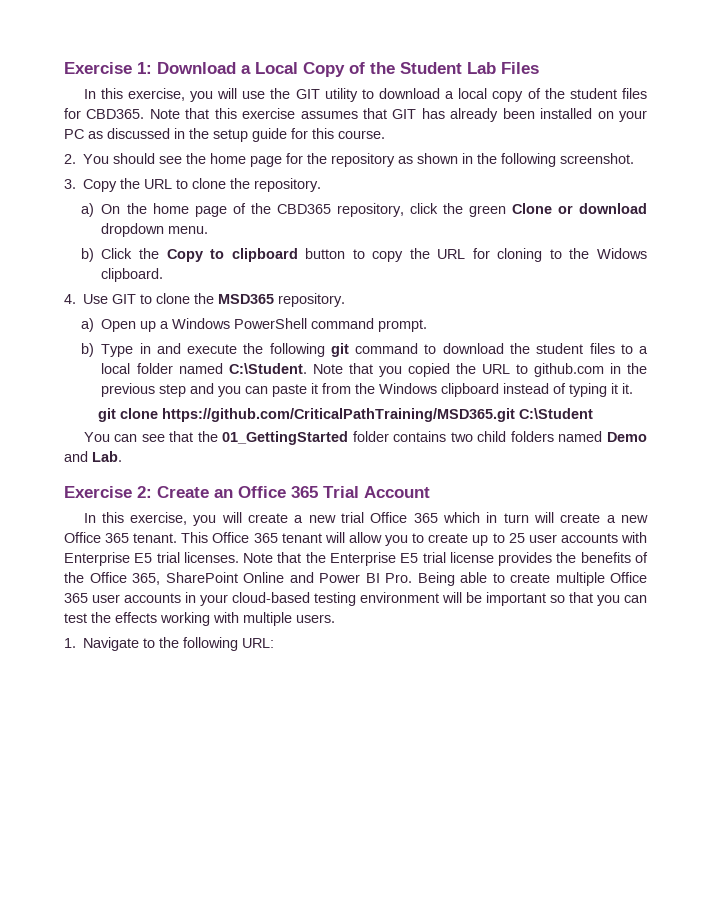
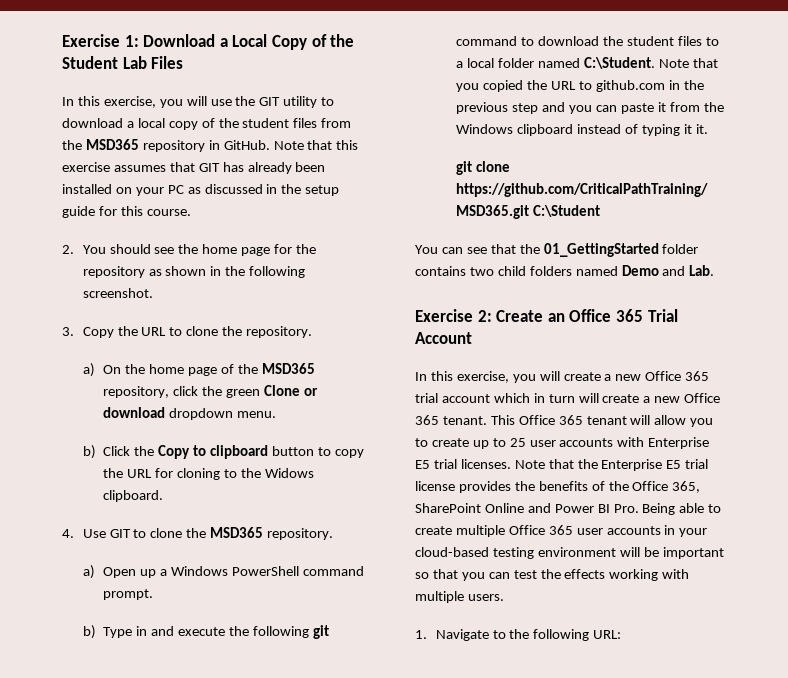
- In this exercise, you will use the GIT utility to download a local copy of the student files for CBD365.
+ In this exercise, you will use the GIT utility to download a local copy of the student files from the MSD365 repository in GitHub.
- a) On the home page of the CBD365 repository, click the green Clone or download dropdown menu.
+ a) On the home page of the MSD365 repository, click the green Clone or download dropdown menu.
- In this exercise, you will create a new trial Office 365 which in turn will create a new Office 365 tenant.
+ In this exercise, you will create a new Office 365 trial account which in turn will create a new Office 365 tenant.

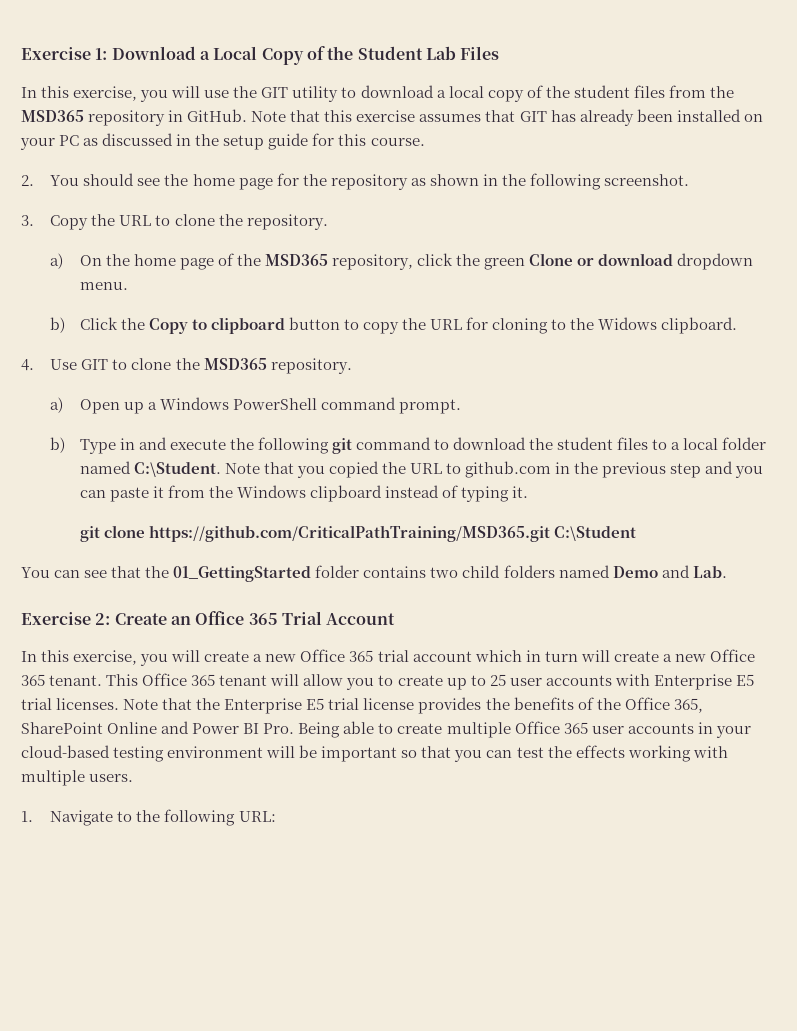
- Note that you copied the URL to github.com in the previous step and you can paste it from the Windows clipboard instead of typing it it.
+ Note that you copied the URL to github.com in the previous step and you can paste it from the Windows clipboard instead of typing it.

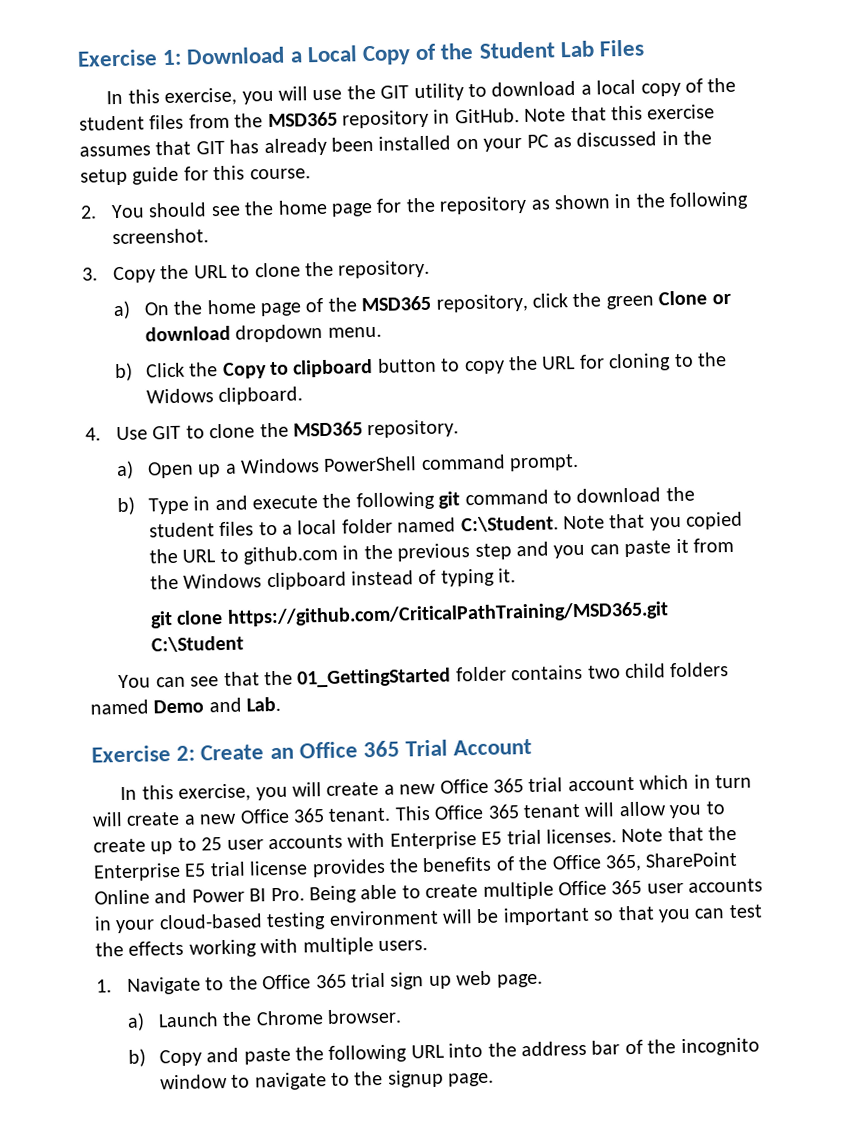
- 1. Navigate to the following URL:
+ 1. Navigate to the Office 365 trial sign up web page.
+ a) Launch the Chrome browser.
+ b) Copy and paste the following URL into the address bar of the incognito window to navigate to the signup page.

